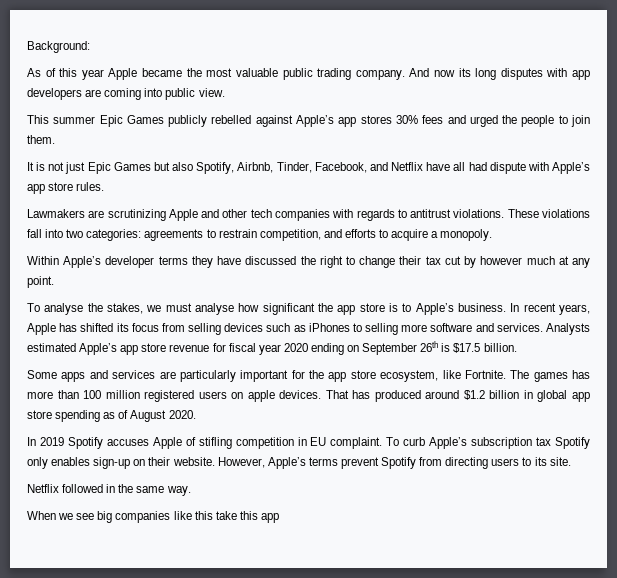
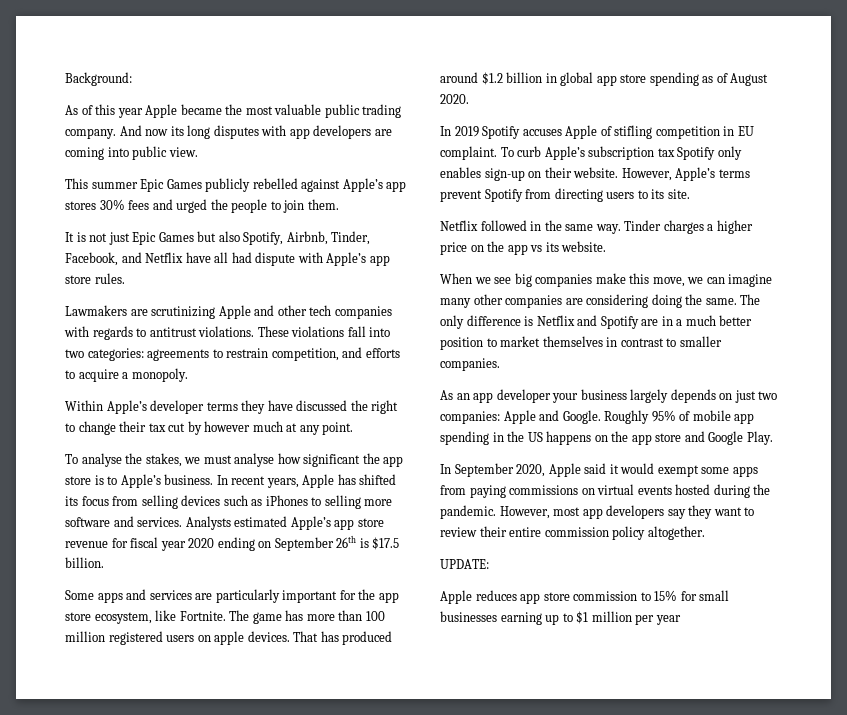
- The games has more than 100 million registered users on apple devices.
+ The game has more than 100 million registered users on apple devices.
+ Tinder charges a higher price on the app vs its website.
- When we see big companies like this take this app
+ When we see big companies make this move, we can imagine many other companies are considering doing the same. The only difference is Netflix and Spotify are in a much better position to market themselves in contrast to smaller companies.
+ As an app developer your business largely depends on just two companies: Apple and Google. Roughly 95% of mobile app spending in the US happens on the app store and Google Play.
+ In September 2020, Apple said it would exempt some apps from paying commissions on virtual events hosted during the pandemic. However, most app developers say they want to review their entire commission policy altogether.
+ UPDATE:
+ Apple reduces app store commission to 15% for small businesses earning up to $1 million per year

